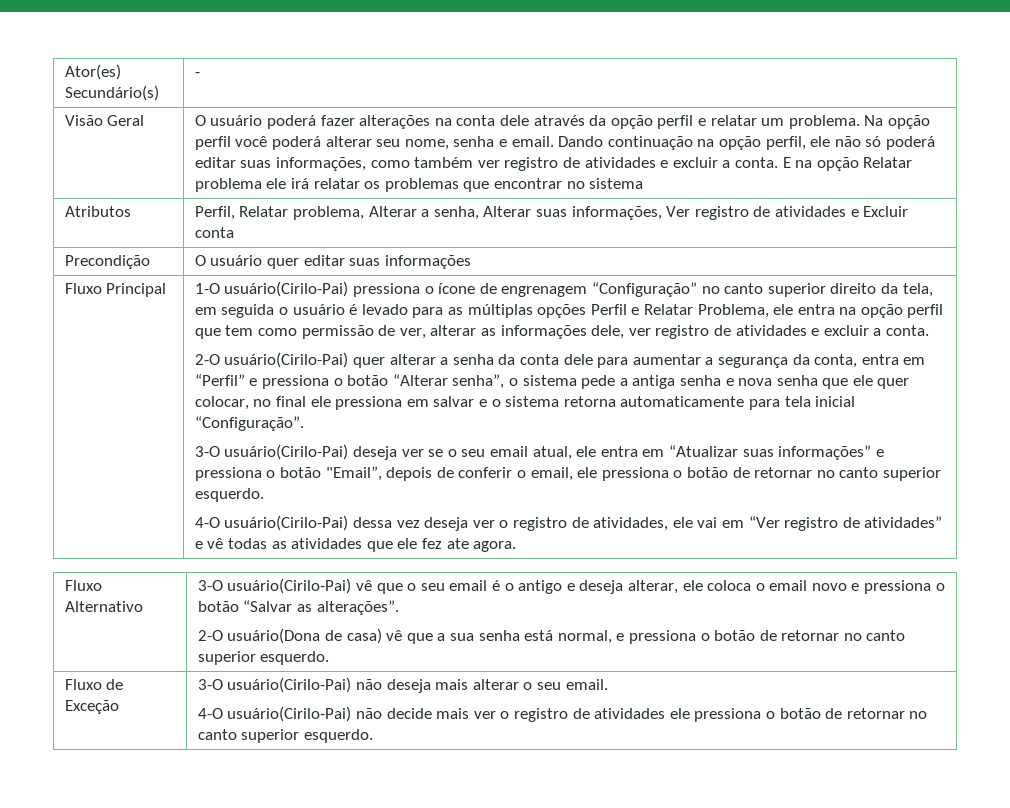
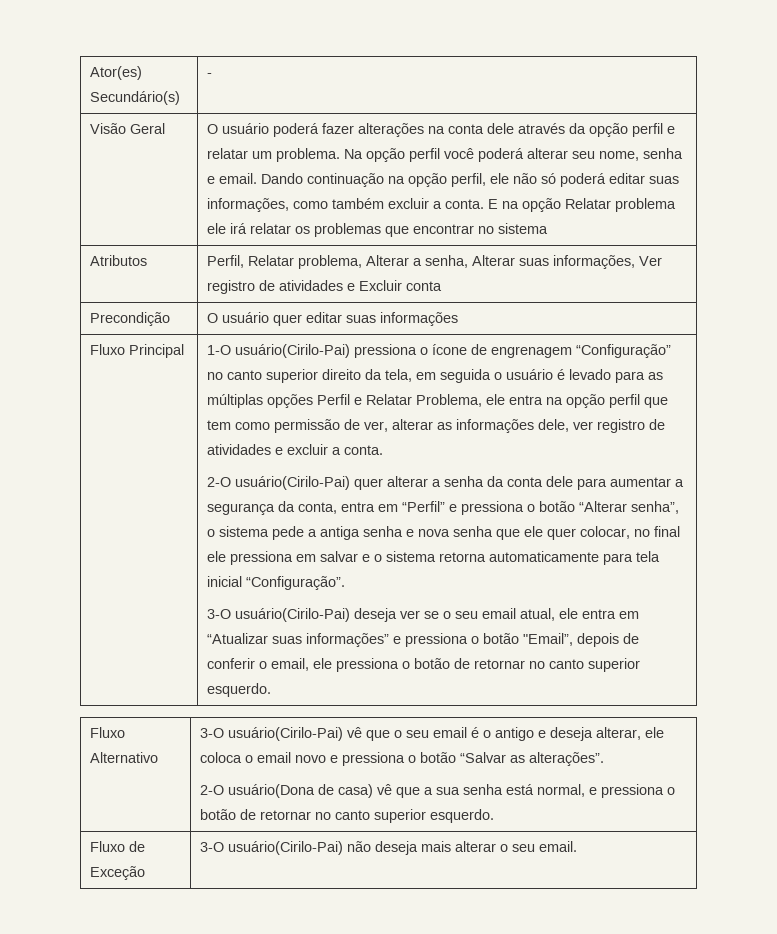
- Dando continuação na opção perfil, ele não só poderá editar suas informações, como também ver registro de atividades e excluir a conta.
+ Dando continuação na opção perfil, ele não só poderá editar suas informações, como também excluir a conta.
- 4-O usuário(Cirilo-Pai) dessa vez deseja ver o registro de atividades, ele vai em “Ver registro de atividades” e vê todas as atividades que ele fez ate agora.
  Fluxo de Exceção | 3-O usuário(Cirilo-Pai) não deseja mais alterar o seu email.
- 4-O usuário(Cirilo-Pai) não decide mais ver o registro de atividades ele pressiona o botão de retornar no canto superior esquerdo.

